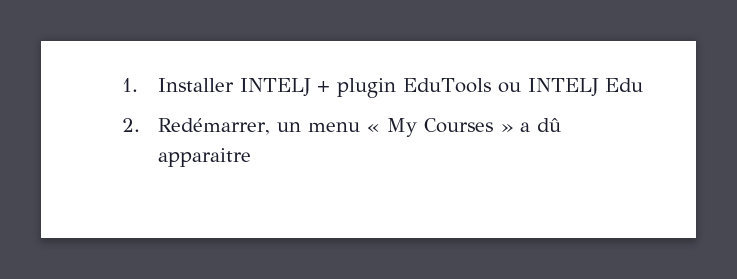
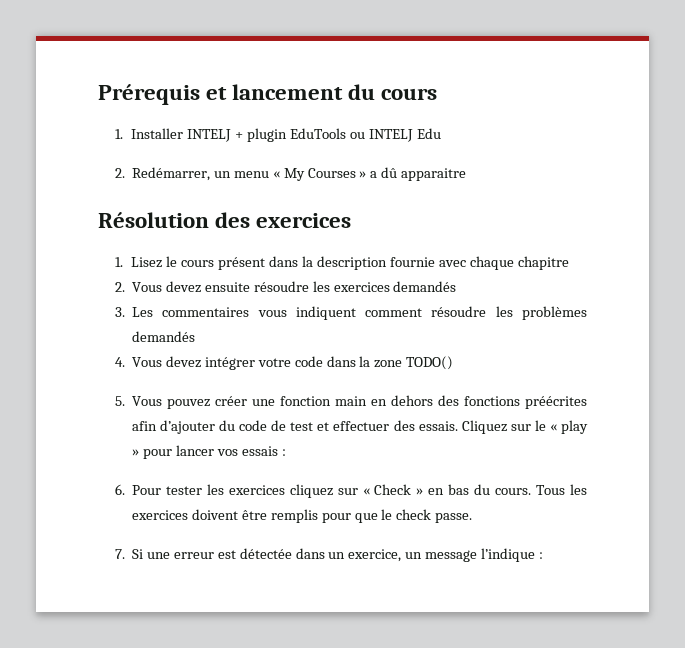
+ Prérequis et lancement du cours
+ Résolution des exercices
+ 1. Lisez le cours présent dans la description fournie avec chaque chapitre
+ 2. Vous devez ensuite résoudre les exercices demandés
+ 3. Les commentaires vous indiquent comment résoudre les problèmes demandés
+ 4. Vous devez intégrer votre code dans la zone TODO()
+ 5. Vous pouvez créer une fonction main en dehors des fonctions préécrites afin d’ajouter du code de test et effectuer des essais. Cliquez sur le « play » pour lancer vos essais :
+ 6. Pour tester les exercices cliquez sur « Check » en bas du cours. Tous les exercices doivent être remplis pour que le check passe.
+ 7. Si une erreur est détectée dans un exercice, un message l’indique :

